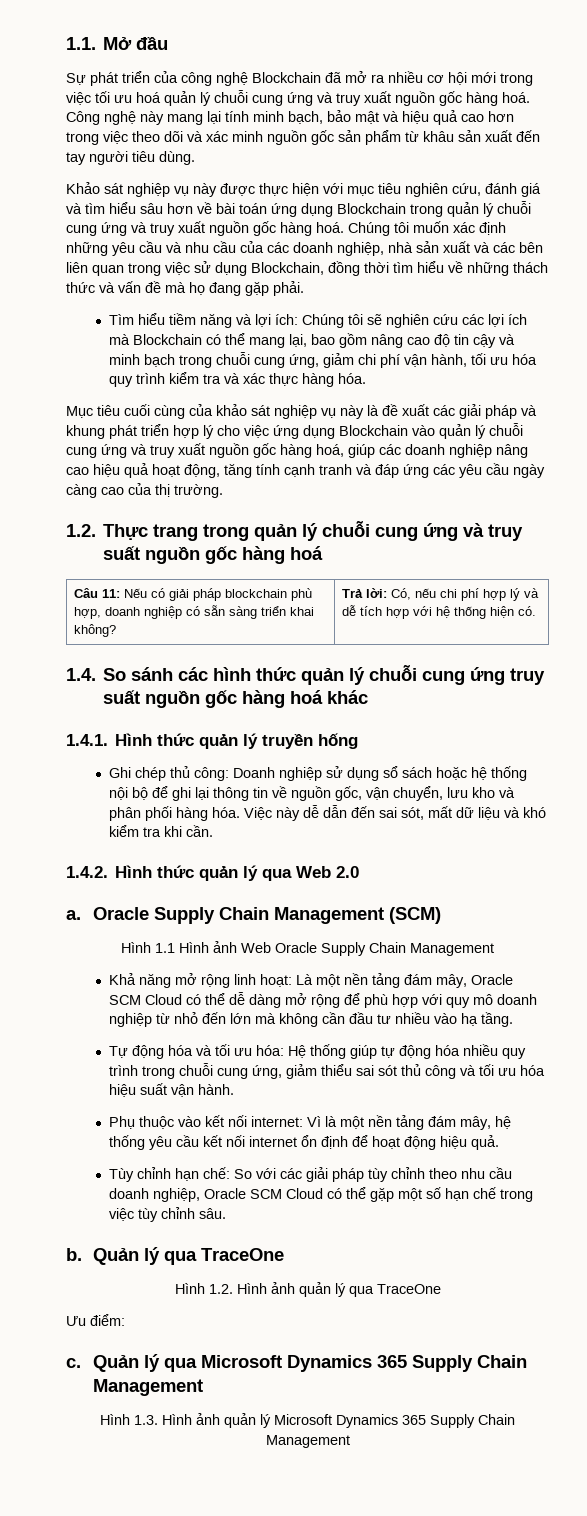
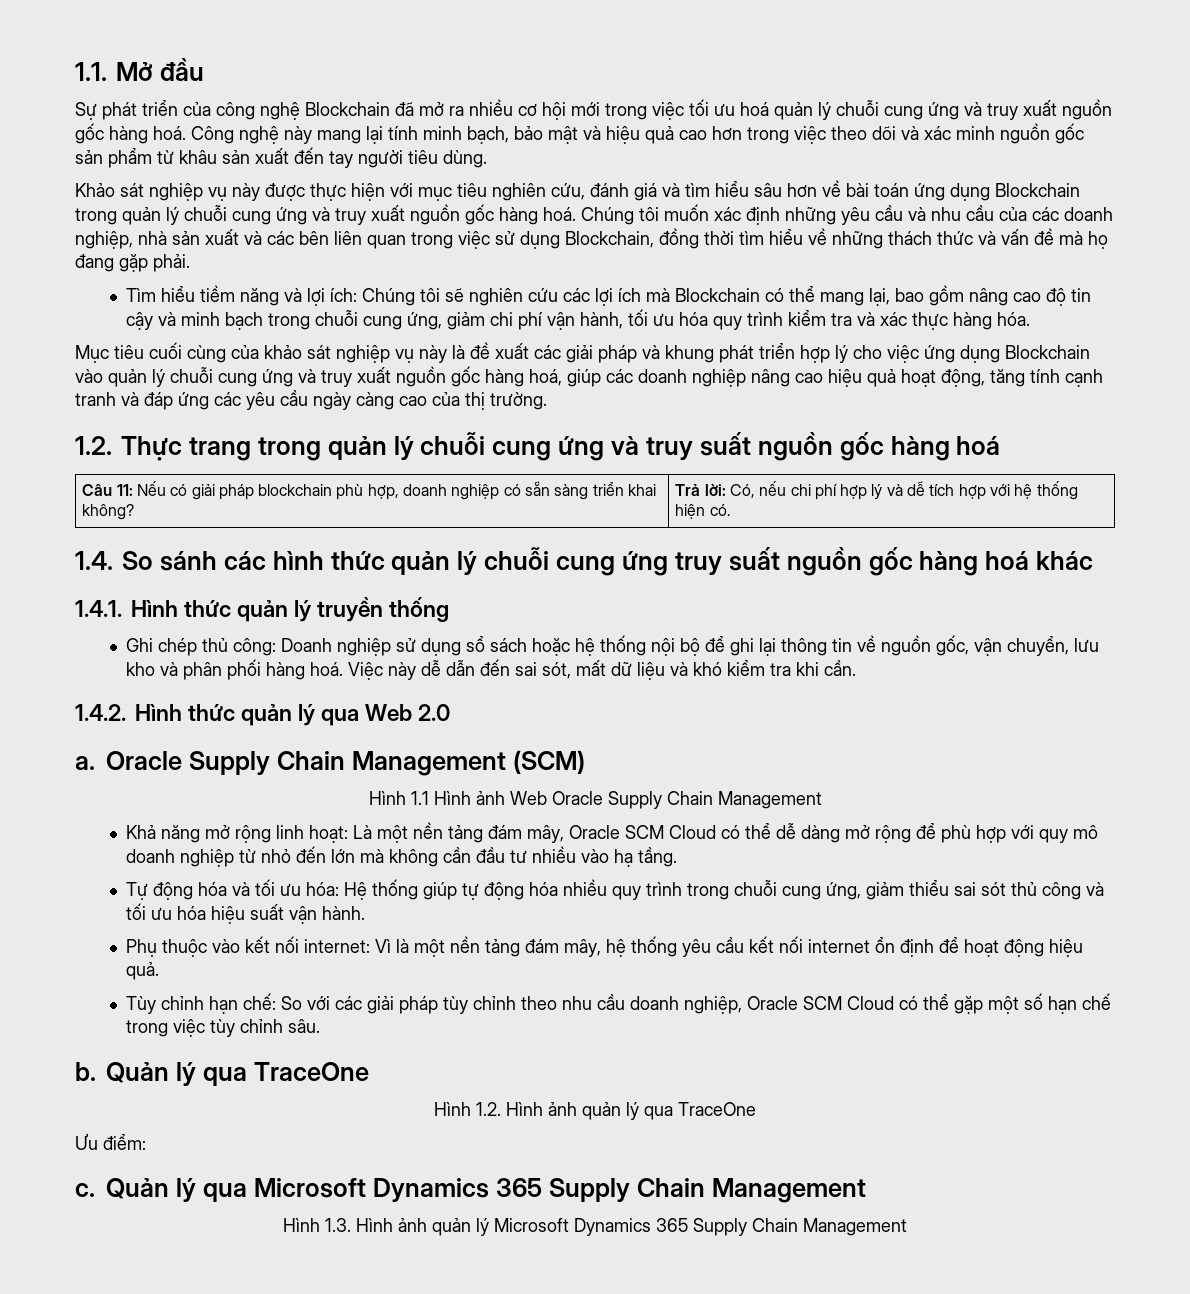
- 1.4.1. Hình thức quản lý truyền hống
+ 1.4.1. Hình thức quản lý truyền thống
- Ghi chép thủ công: Doanh nghiệp sử dụng sổ sách hoặc hệ thống nội bộ để ghi lại thông tin về nguồn gốc, vận chuyển, lưu kho và phân phối hàng hóa.
+ Ghi chép thủ công: Doanh nghiệp sử dụng sổ sách hoặc hệ thống nội bộ để ghi lại thông tin về nguồn gốc, vận chuyển, lưu kho và phân phối hàng hoá.

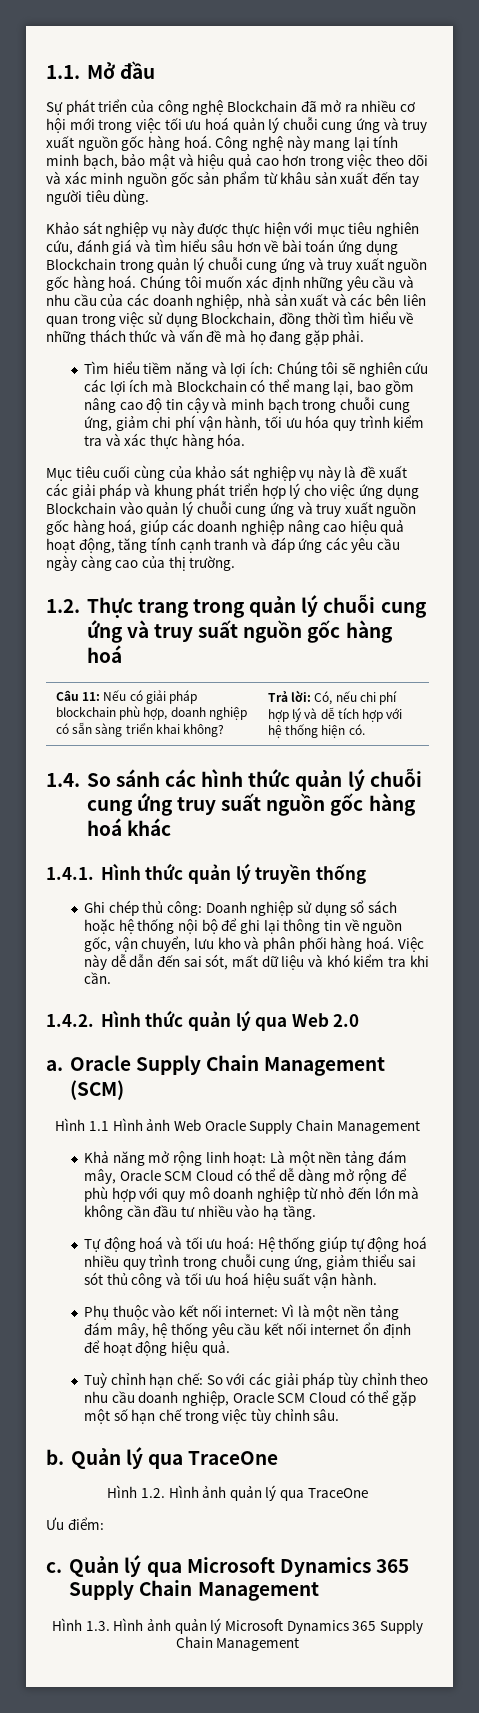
- Tự động hóa và tối ưu hóa: Hệ thống giúp tự động hóa nhiều quy trình trong chuỗi cung ứng, giảm thiểu sai sót thủ công và tối ưu hóa hiệu suất vận hành.
+ Tự động hoá và tối ưu hoá: Hệ thống giúp tự động hoá nhiều quy trình trong chuỗi cung ứng, giảm thiểu sai sót thủ công và tối ưu hoá hiệu suất vận hành.
- Tùy chỉnh hạn chế: So với các giải pháp tùy chỉnh theo nhu cầu doanh nghiệp, Oracle SCM Cloud có thể gặp một số hạn chế trong việc tùy chỉnh sâu.
+ Tuỳ chỉnh hạn chế: So với các giải pháp tùy chỉnh theo nhu cầu doanh nghiệp, Oracle SCM Cloud có thể gặp một số hạn chế trong việc tùy chỉnh sâu.

